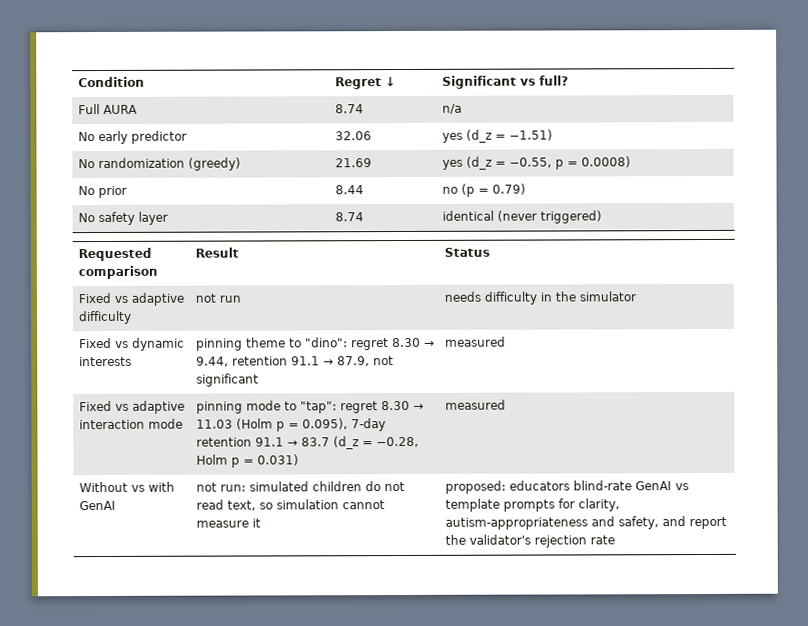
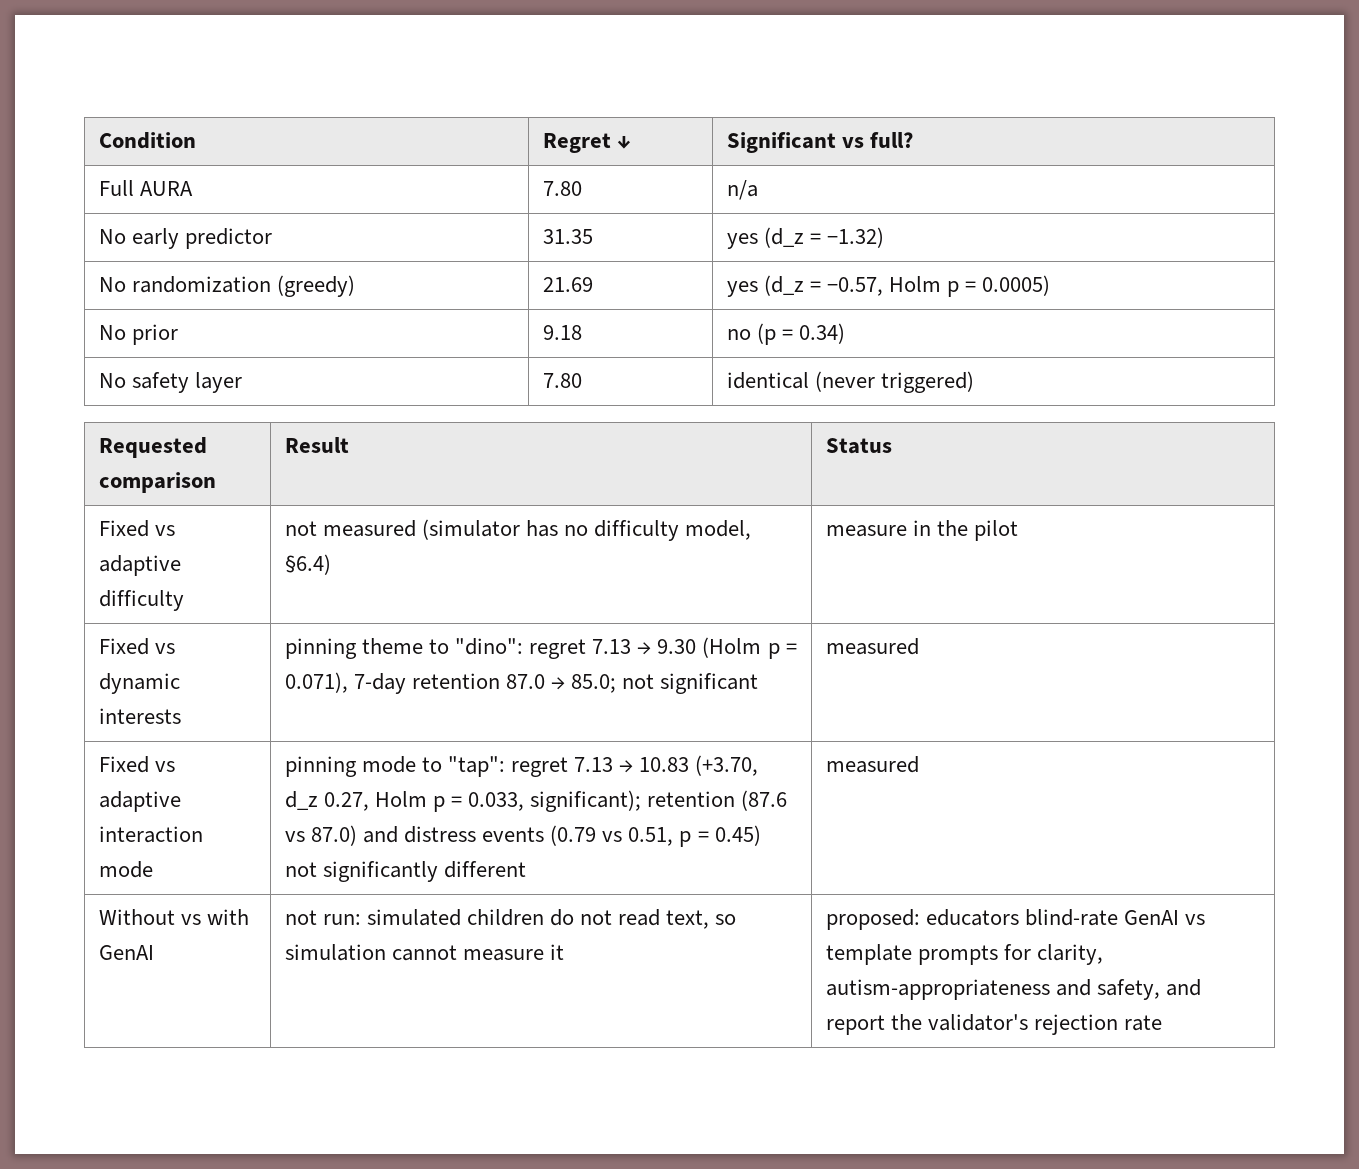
- Full AURA | 8.74 | n/a
+ Full AURA | 7.80 | n/a
- No early predictor | 32.06 | yes (d_z = −1.51)
+ No early predictor | 31.35 | yes (d_z = −1.32)
- No randomization (greedy) | 21.69 | yes (d_z = −0.55, p = 0.0008)
+ No randomization (greedy) | 21.69 | yes (d_z = −0.57, Holm p = 0.0005)
- No prior | 8.44 | no (p = 0.79)
+ No prior | 9.18 | no (p = 0.34)
- No safety layer | 8.74 | identical (never triggered)
+ No safety layer | 7.80 | identical (never triggered)
- Fixed vs adaptive difficulty | not run | needs difficulty in the simulator
+ Fixed vs adaptive difficulty | not measured (simulator has no difficulty model, §6.4) | measure in the pilot
- Fixed vs dynamic interests | pinning theme to "dino": regret 8.30 → 9.44, retention 91.1 → 87.9, not significant | measured
+ Fixed vs dynamic interests | pinning theme to "dino": regret 7.13 → 9.30 (Holm p = 0.071), 7-day retention 87.0 → 85.0; not significant | measured
- Fixed vs adaptive interaction mode | pinning mode to "tap": regret 8.30 → 11.03 (Holm p = 0.095), 7-day retention 91.1 → 83.7 (d_z = −0.28, Holm p = 0.031) | measured
+ Fixed vs adaptive interaction mode | pinning mode to "tap": regret 7.13 → 10.83 (+3.70, d_z 0.27, Holm p = 0.033, significant); retention (87.6 vs 87.0) and distress events (0.79 vs 0.51, p = 0.45) not significantly different | measured

